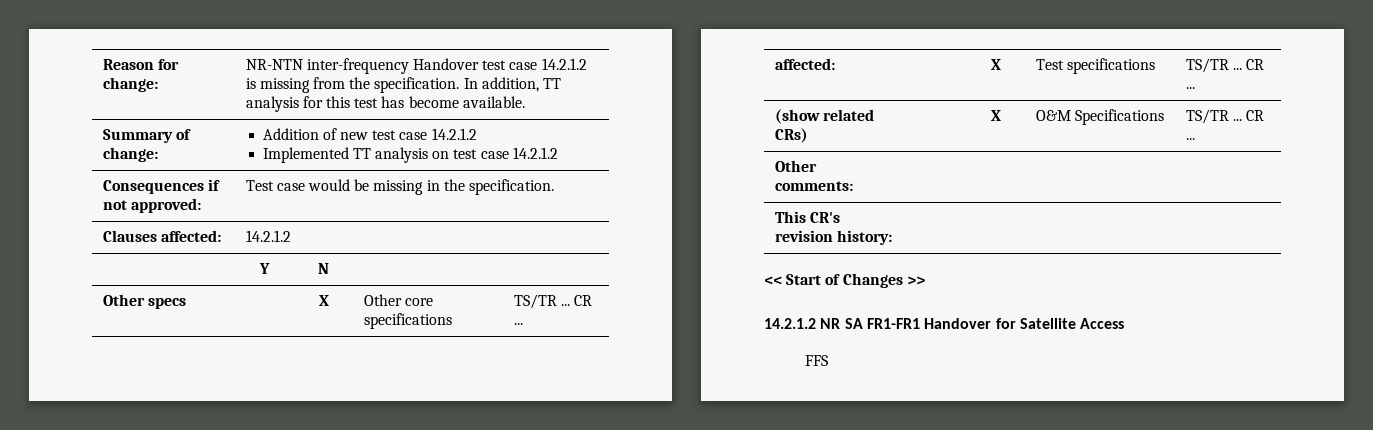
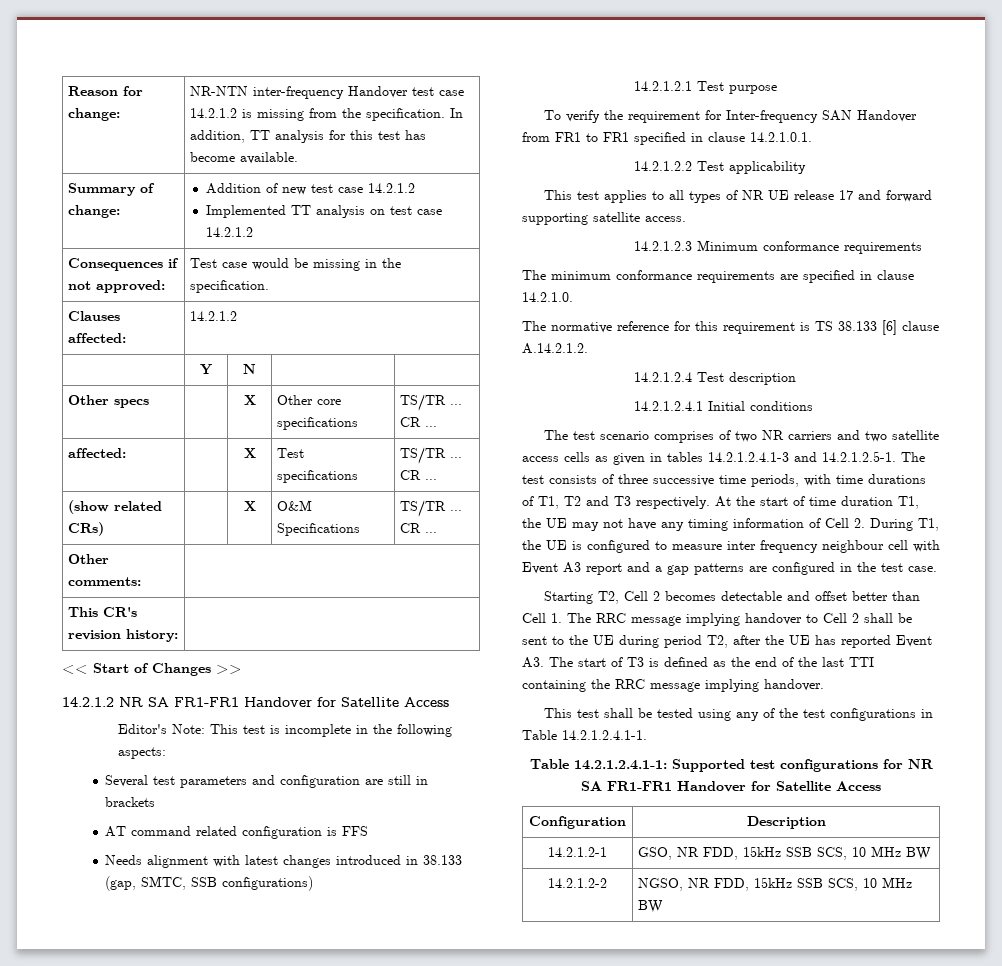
- FFS
+ Editor's Note: This test is incomplete in the following aspects:
+ Several test parameters and configuration are still in brackets
+ AT command related configuration is FFS
+ Needs alignment with latest changes introduced in 38.133 (gap, SMTC, SSB configurations)
+ 14.2.1.2.1 Test purpose
+ To verify the requirement for Inter-frequency SAN Handover from FR1 to FR1 specified in clause 14.2.1.0.1.
+ 14.2.1.2.2 Test applicability
+ This test applies to all types of NR UE release 17 and forward supporting satellite access.
+ 14.2.1.2.3 Minimum conformance requirements
+ The minimum conformance requirements are specified in clause 14.2.1.0.
+ The normative reference for this requirement is TS 38.133 [6] clause A.14.2.1.2.
+ 14.2.1.2.4 Test description
+ 14.2.1.2.4.1 Initial conditions
+ The test scenario comprises of two NR carriers and two satellite access cells as given in tables 14.2.1.2.4.1-3 and 14.2.1.2.5-1. The test consists of three successive time periods, with time durations of T1, T2 and T3 respectively. At the start of time duration T1, the UE may not have any timing information of Cell 2. During T1, the UE is configured to measure inter frequency neighbour cell with Event A3 report and a gap patterns are configured in the test case.
+ Starting T2, Cell 2 becomes detectable and offset better than Cell 1. The RRC message implying handover to Cell 2 shall be sent to the UE during period T2, after the UE has reported Event A3. The start of T3 is defined as the end of the last TTI containing the RRC message implying handover.
+ This test shall be tested using any of the test configurations in Table 14.2.1.2.4.1-1.
+ Table 14.2.1.2.4.1-1: Supported test configurations for NR SA FR1-FR1 Handover for Satellite Access
+ Configuration | Description
+ 14.2.1.2-1 | GSO, NR FDD, 15kHz SSB SCS, 10 MHz BW
+ 14.2.1.2-2 | NGSO, NR FDD, 15kHz SSB SCS, 10 MHz BW

